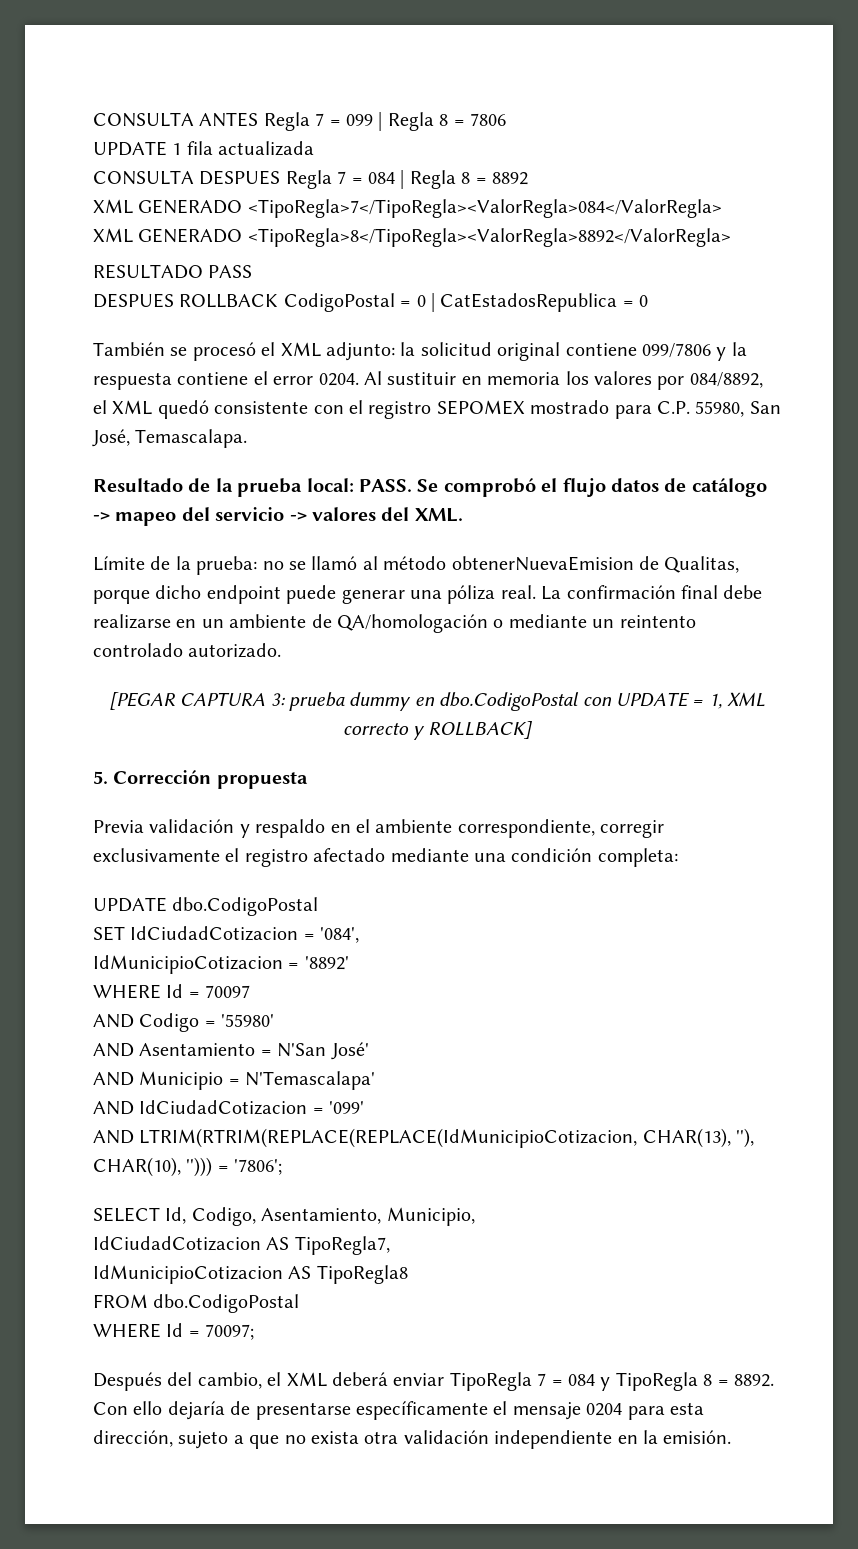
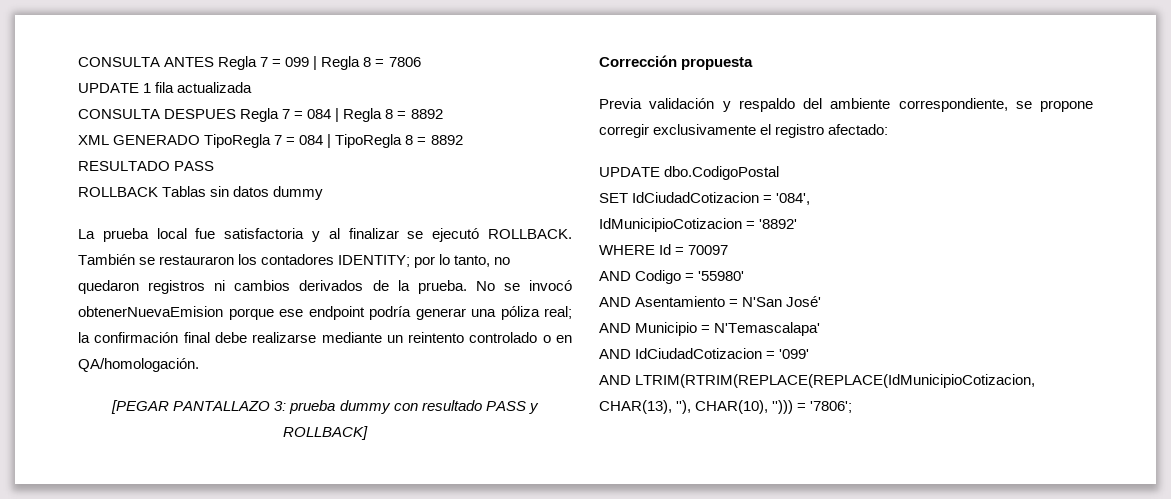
- XML GENERADO <TipoRegla>7</TipoRegla><ValorRegla>084</ValorRegla>
- XML GENERADO <TipoRegla>8</TipoRegla><ValorRegla>8892</ValorRegla>
+ XML GENERADO TipoRegla 7 = 084 | TipoRegla 8 = 8892
  RESULTADO PASS
- DESPUES ROLLBACK CodigoPostal = 0 | CatEstadosRepublica = 0
- También se procesó el XML adjunto: la solicitud original contiene 099/7806 y la respuesta contiene el error 0204. Al sustituir en memoria los valores por 084/8892, el XML quedó consistente con el registro SEPOMEX mostrado para C.P. 55980, San José, Temascalapa.
- Resultado de la prueba local: PASS. Se comprobó el flujo datos de catálogo -> mapeo del servicio -> valores del XML.
- Límite de la prueba: no se llamó al método obtenerNuevaEmision de Qualitas, porque dicho endpoint puede generar una póliza real. La confirmación final debe realizarse en un ambiente de QA/homologación o mediante un reintento controlado autorizado.
+ ROLLBACK Tablas sin datos dummy
+ La prueba local fue satisfactoria y al finalizar se ejecutó ROLLBACK. También se restauraron los contadores IDENTITY; por lo tanto, no quedaron registros ni cambios derivados de la prueba. No se invocó obtenerNuevaEmision porque ese endpoint podría generar una póliza real; la confirmación final debe realizarse mediante un reintento controlado o en QA/homologación.
- [PEGAR CAPTURA 3: prueba dummy en dbo.CodigoPostal con UPDATE = 1, XML correcto y ROLLBACK]
+ [PEGAR PANTALLAZO 3: prueba dummy con resultado PASS y ROLLBACK]
- 5. Corrección propuesta
+ Corrección propuesta
- Previa validación y respaldo en el ambiente correspondiente, corregir exclusivamente el registro afectado mediante una condición completa:
+ Previa validación y respaldo del ambiente correspondiente, se propone corregir exclusivamente el registro afectado:
- SELECT Id, Codigo, Asentamiento, Municipio,
- IdCiudadCotizacion AS TipoRegla7,
- IdMunicipioCotizacion AS TipoRegla8
- FROM dbo.CodigoPostal
- WHERE Id = 70097;
- Después del cambio, el XML deberá enviar TipoRegla 7 = 084 y TipoRegla 8 = 8892. Con ello dejaría de presentarse específicamente el mensaje 0204 para esta dirección, sujeto a que no exista otra validación independiente en la emisión.

